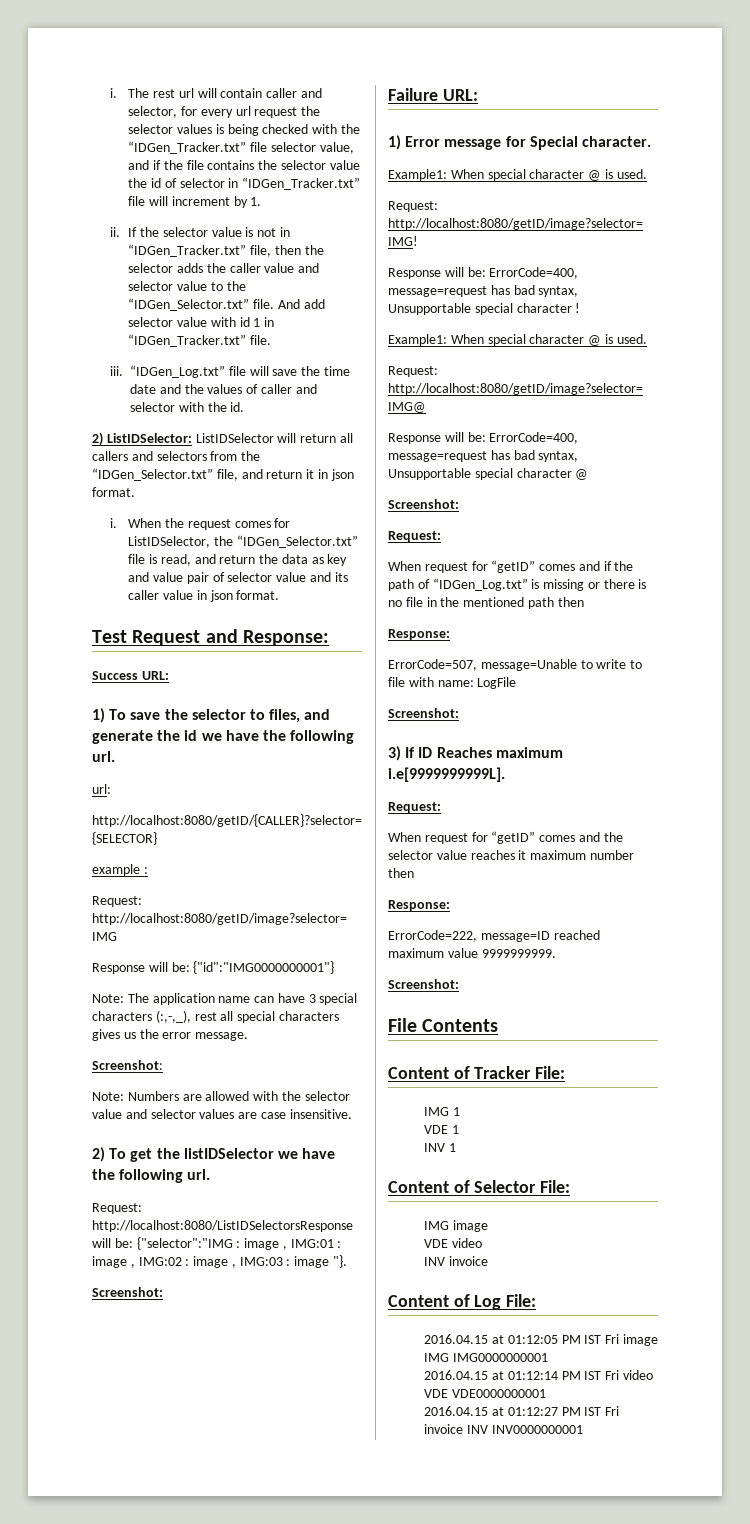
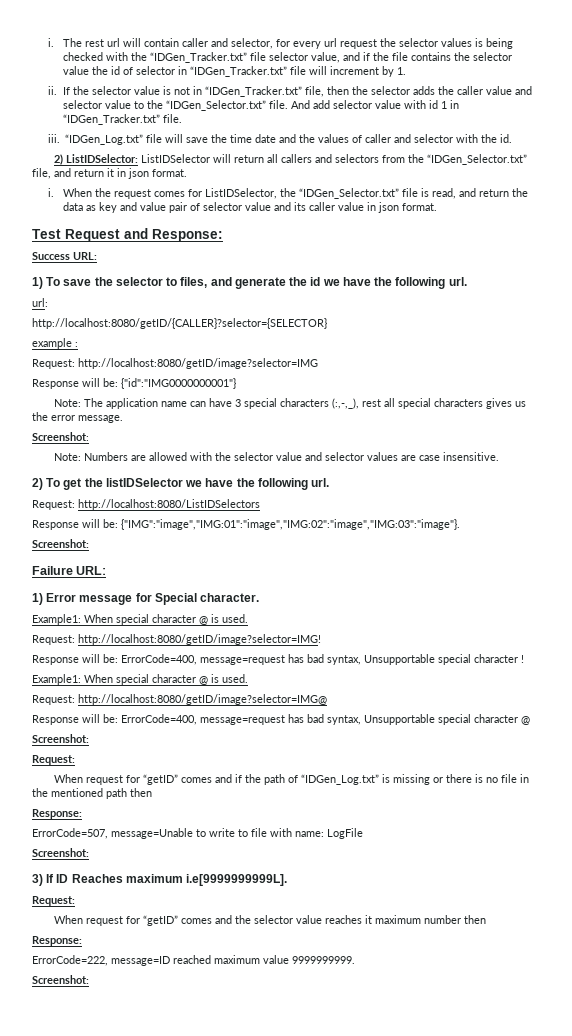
- Request: http://localhost:8080/ListIDSelectorsResponse will be: {"selector":"IMG : image , IMG:01 : image , IMG:02 : image , IMG:03 : image "}.
+ Request: http://localhost:8080/ListIDSelectors
+ Response will be: {"IMG":"image","IMG:01":"image","IMG:02":"image","IMG:03":"image"}.
- File Contents
- Content of Tracker File:
- IMG 1
- VDE 1
- INV 1
- Content of Selector File:
- IMG image
- VDE video
- INV invoice
- Content of Log File:
- 2016.04.15 at 01:12:05 PM IST Fri image IMG IMG0000000001
- 2016.04.15 at 01:12:14 PM IST Fri video VDE VDE0000000001
- 2016.04.15 at 01:12:27 PM IST Fri invoice INV INV0000000001

